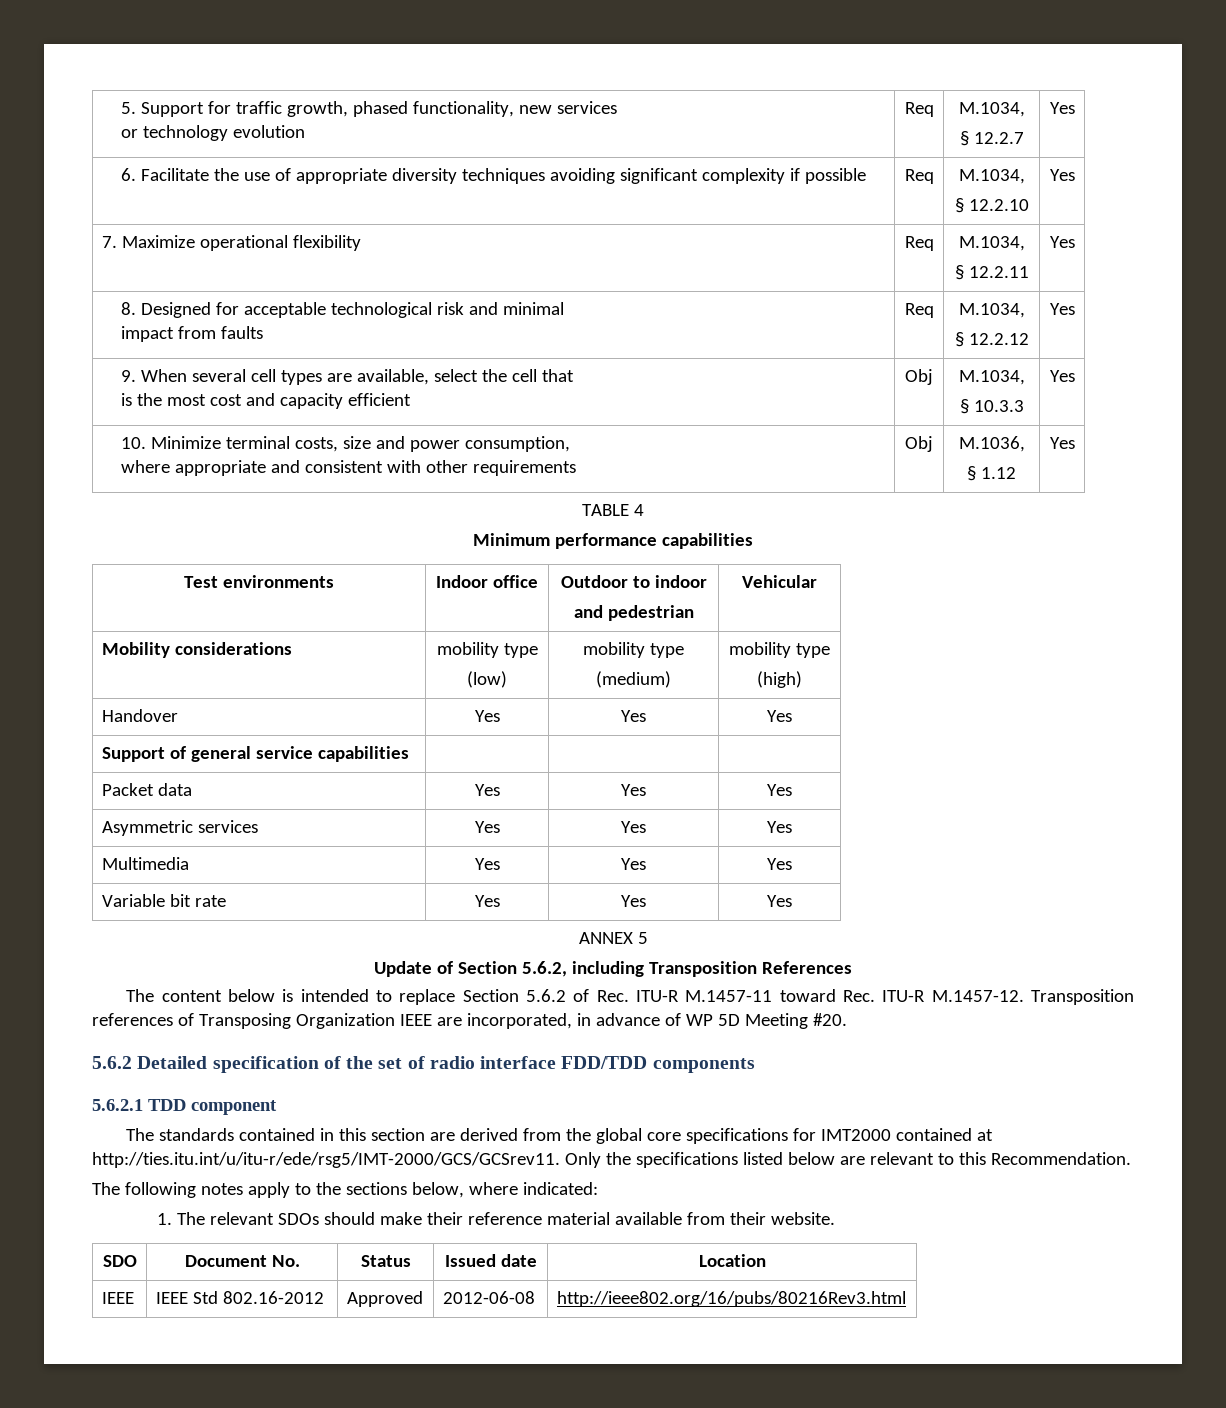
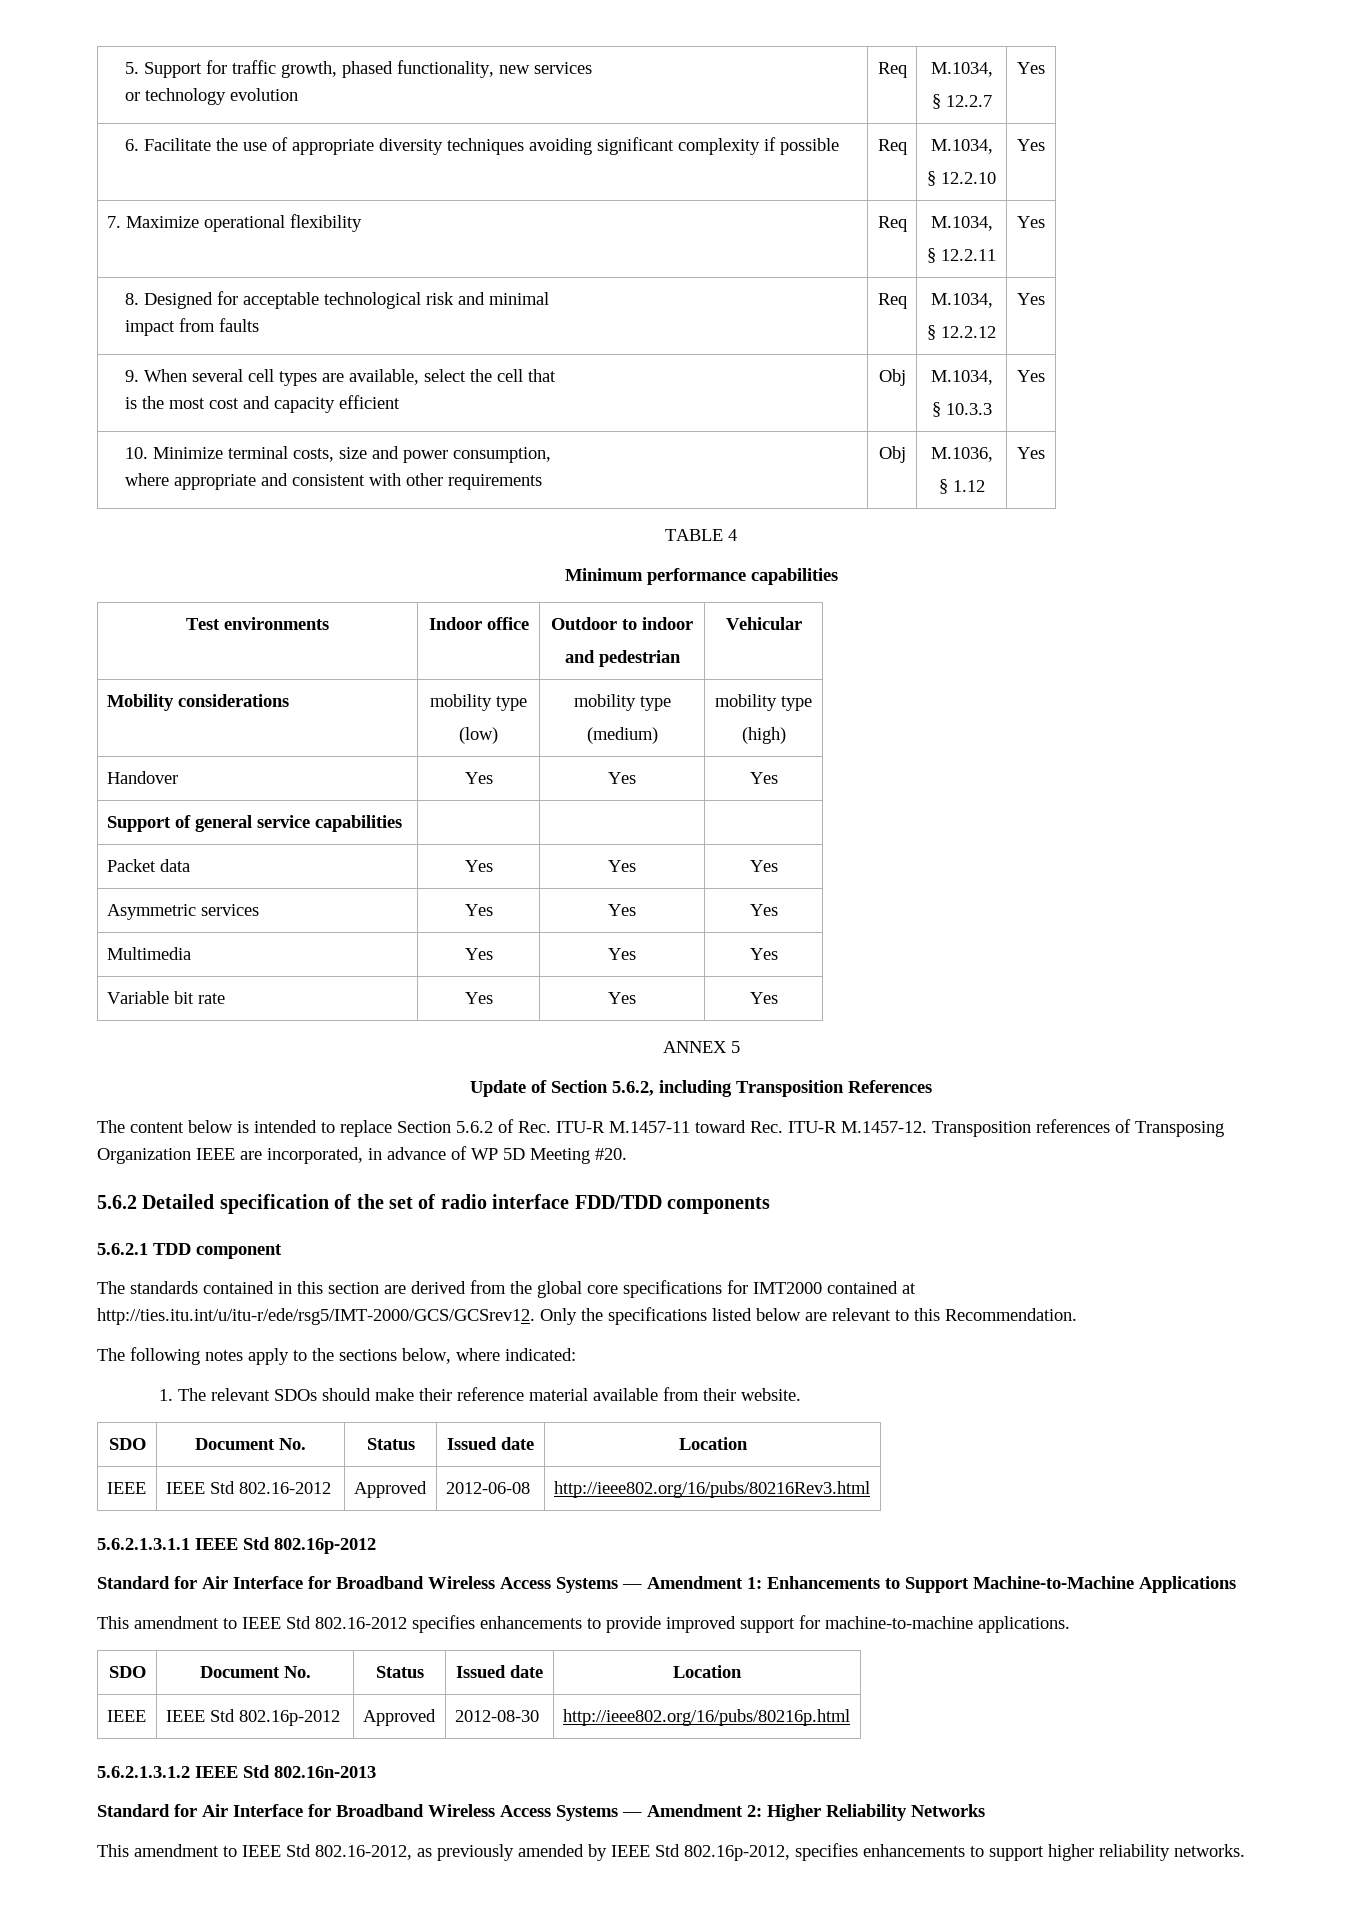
- The standards contained in this section are derived from the global core specifications for IMT2000 contained at http://ties.itu.int/u/itu-r/ede/rsg5/IMT-2000/GCS/GCSrev11. Only the specifications listed below are relevant to this Recommendation.
+ The standards contained in this section are derived from the global core specifications for IMT2000 contained at http://ties.itu.int/u/itu-r/ede/rsg5/IMT-2000/GCS/GCSrev12. Only the specifications listed below are relevant to this Recommendation.
+ 5.6.2.1.3.1.1 IEEE Std 802.16p-2012
+ Standard for Air Interface for Broadband Wireless Access Systems — Amendment 1: Enhancements to Support Machine-to-Machine Applications
+ This amendment to IEEE Std 802.16-2012 specifies enhancements to provide improved support for machine-to-machine applications.
+ SDO | Document No. | Status | Issued date | Location
+ IEEE | IEEE Std 802.16p-2012 | Approved | 2012-08-30 | http://ieee802.org/16/pubs/80216p.html
+ 5.6.2.1.3.1.2 IEEE Std 802.16n-2013
+ Standard for Air Interface for Broadband Wireless Access Systems — Amendment 2: Higher Reliability Networks
+ This amendment to IEEE Std 802.16-2012, as previously amended by IEEE Std 802.16p-2012, specifies enhancements to support higher reliability networks.

